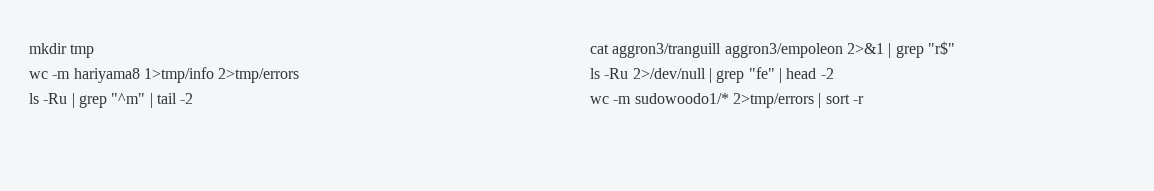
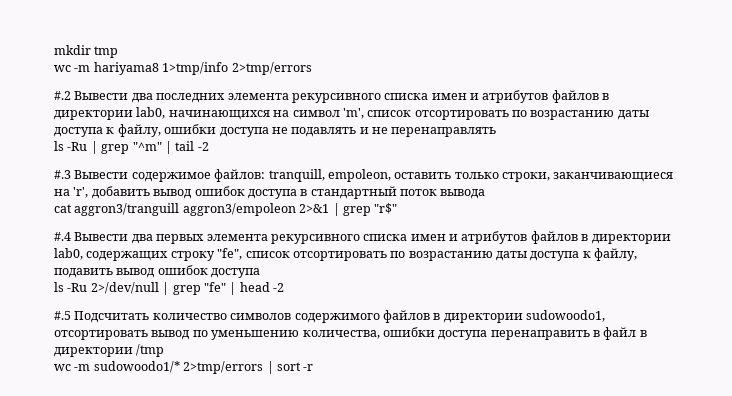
+ #.2 Вывести два последних элемента рекурсивного списка имен и атрибутов файлов в директории lab0, начинающихся на символ 'm', список отсортировать по возрастанию даты доступа к файлу, ошибки доступа не подавлять и не перенаправлять
+ #.3 Вывести содержимое файлов: tranquill, empoleon, оставить только строки, заканчивающиеся на 'r', добавить вывод ошибок доступа в стандартный поток вывода
+ #.4 Вывести два первых элемента рекурсивного списка имен и атрибутов файлов в директории lab0, содержащих строку "fe", список отсортировать по возрастанию даты доступа к файлу, подавить вывод ошибок доступа
+ #.5 Подсчитать количество символов содержимого файлов в директории sudowoodo1, отсортировать вывод по уменьшению количества, ошибки доступа перенаправить в файл в директории /tmp

